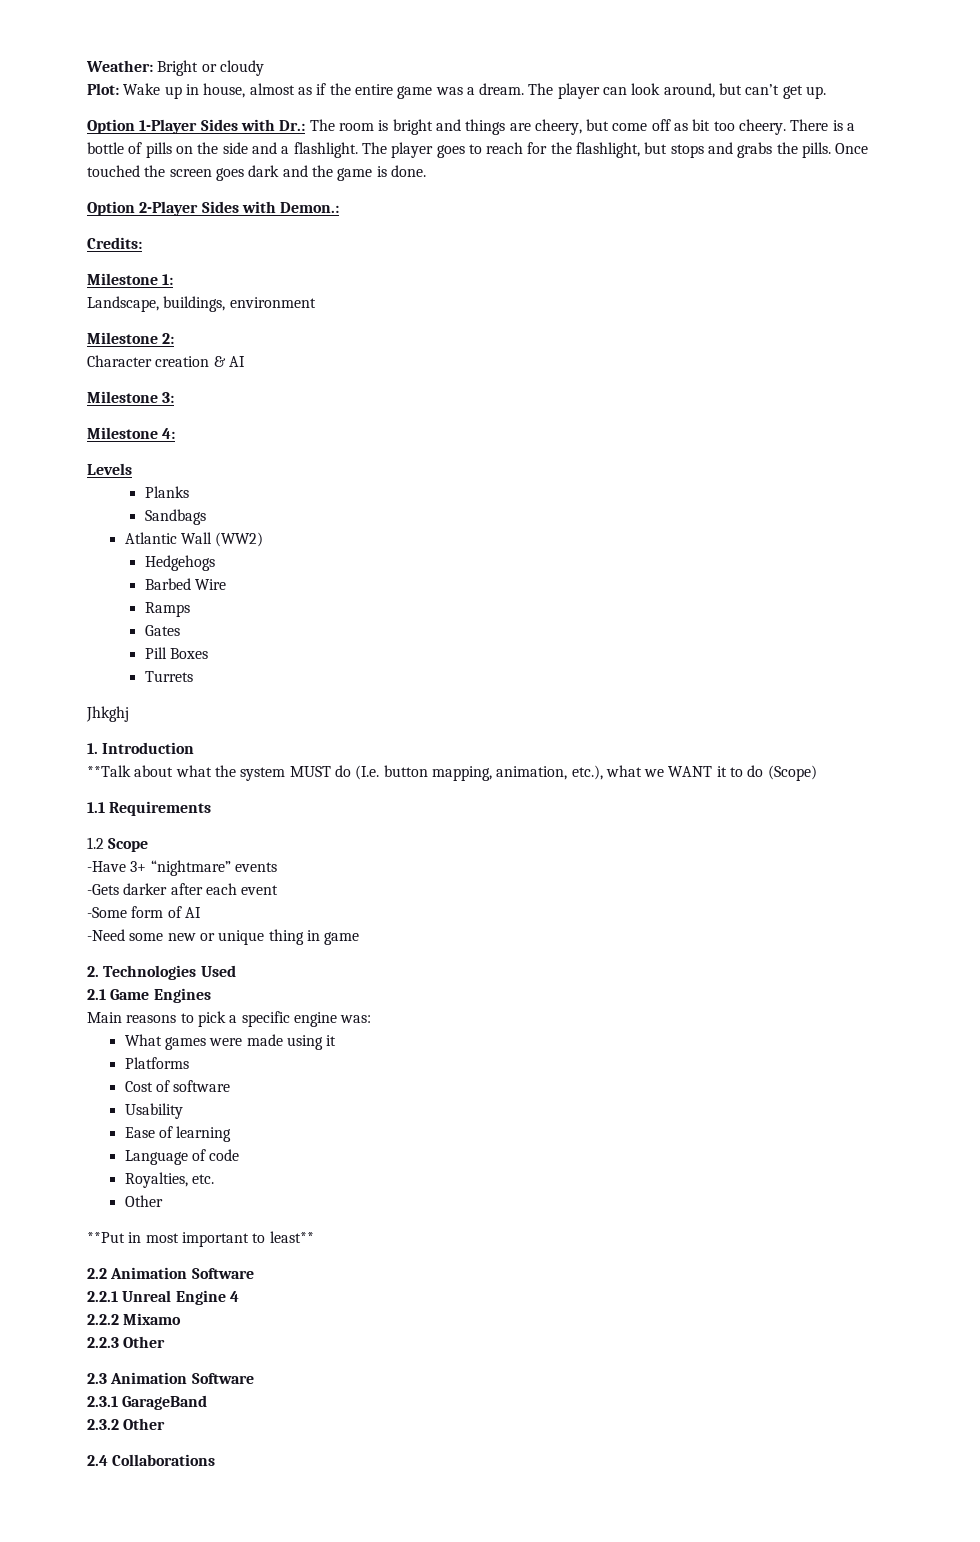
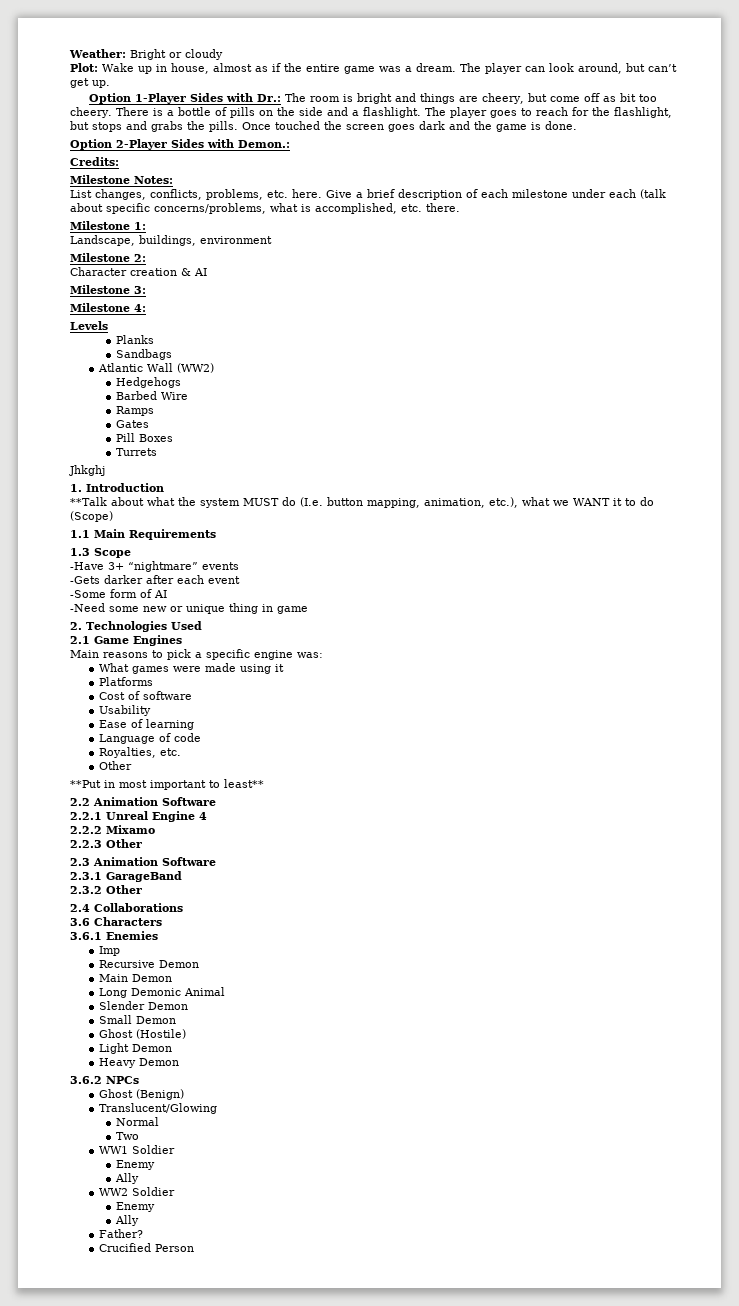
+ Milestone Notes:
+ List changes, conflicts, problems, etc. here. Give a brief description of each milestone under each (talk about specific concerns/problems, what is accomplished, etc. there.
- 1.1 Requirements
+ 1.1 Main Requirements
- 1.2 Scope
+ 1.3 Scope
+ 3.6 Characters
+ 3.6.1 Enemies
+ Imp
+ Recursive Demon
+ Main Demon
+ Long Demonic Animal
+ Slender Demon
+ Small Demon
+ Ghost (Hostile)
+ Light Demon
+ Heavy Demon
+ 3.6.2 NPCs
+ Ghost (Benign)
+ Translucent/Glowing
+ Normal
+ Two
+ WW1 Soldier
+ Enemy
+ Ally
+ WW2 Soldier
+ Enemy
+ Ally
+ Father?
+ Crucified Person

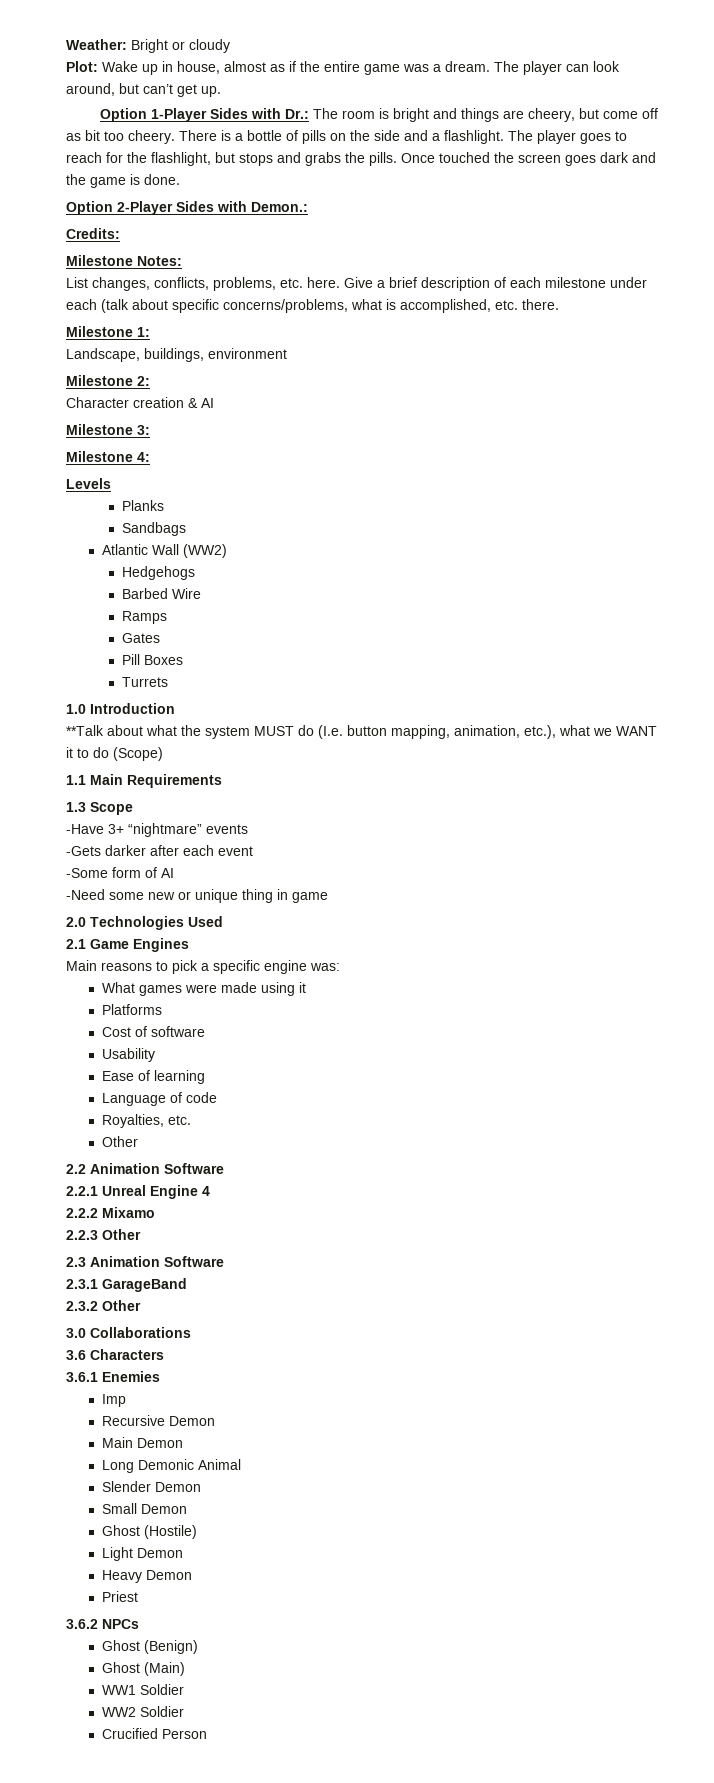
- Jhkghj
- 1. Introduction
+ 1.0 Introduction
- 2. Technologies Used
+ 2.0 Technologies Used
- **Put in most important to least**
- 2.4 Collaborations
+ 3.0 Collaborations
+ Priest
- Translucent/Glowing
- Normal
- Two
+ Ghost (Main)
  WW1 Soldier
- Enemy
- Ally
  WW2 Soldier
- Enemy
- Ally
- Father?

